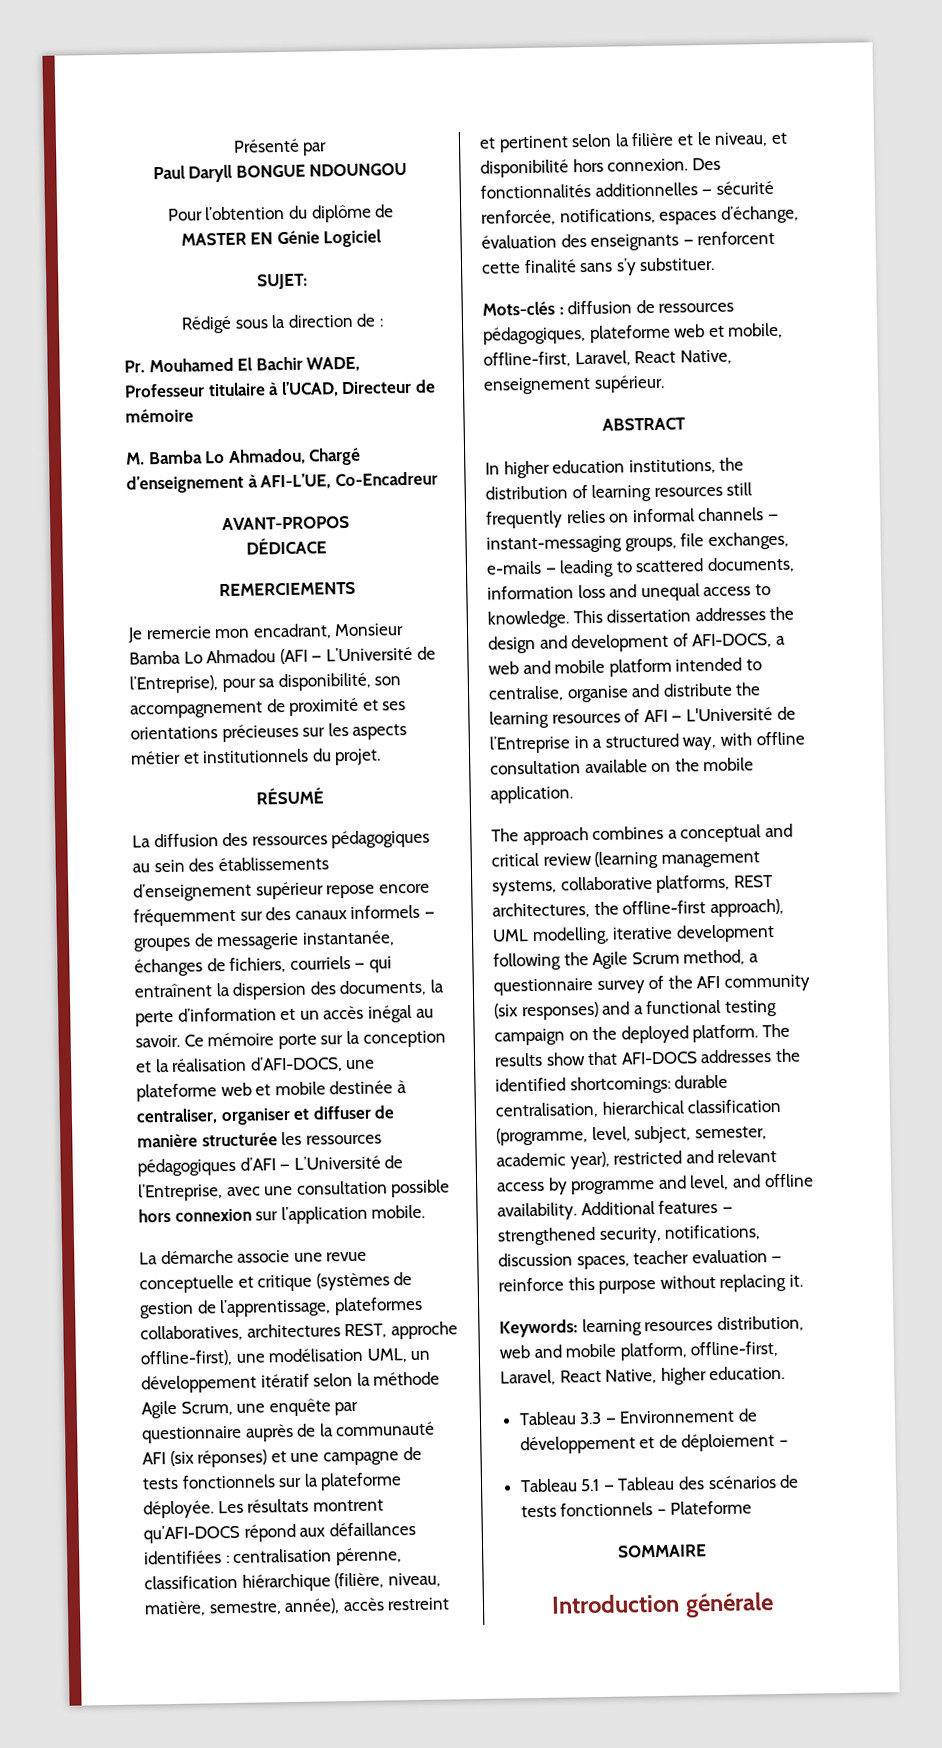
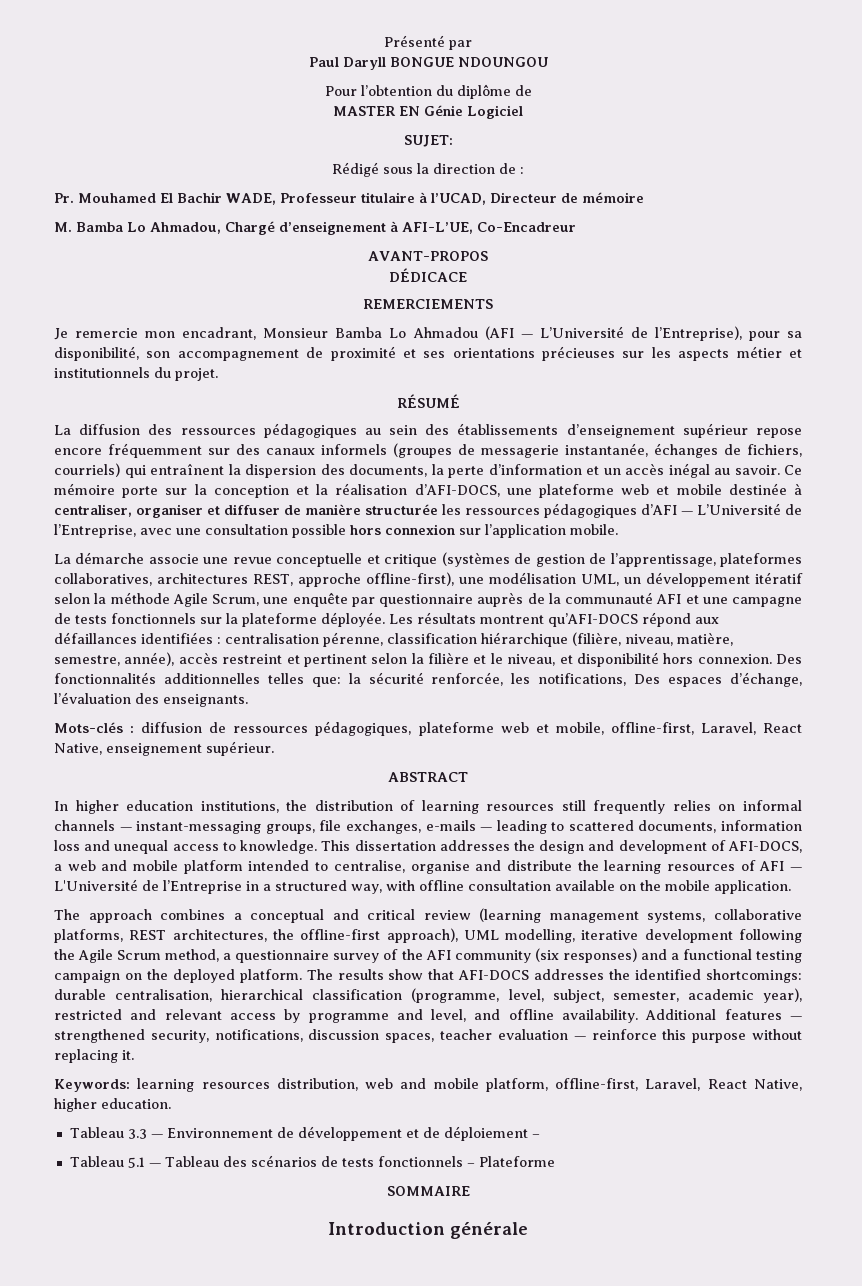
- La diffusion des ressources pédagogiques au sein des établissements d’enseignement supérieur repose encore fréquemment sur des canaux informels — groupes de messagerie instantanée, échanges de fichiers, courriels — qui entraînent la dispersion des documents, la perte d’information et un accès inégal au savoir.
+ La diffusion des ressources pédagogiques au sein des établissements d’enseignement supérieur repose encore fréquemment sur des canaux informels (groupes de messagerie instantanée, échanges de fichiers, courriels) qui entraînent la dispersion des documents, la perte d’information et un accès inégal au savoir.
- La démarche associe une revue conceptuelle et critique (systèmes de gestion de l’apprentissage, plateformes collaboratives, architectures REST, approche offline-first), une modélisation UML, un développement itératif selon la méthode Agile Scrum, une enquête par questionnaire auprès de la communauté AFI (six réponses) et une campagne de tests fonctionnels sur la plateforme déployée.
+ La démarche associe une revue conceptuelle et critique (systèmes de gestion de l’apprentissage, plateformes collaboratives, architectures REST, approche offline-first), une modélisation UML, un développement itératif selon la méthode Agile Scrum, une enquête par questionnaire auprès de la communauté AFI et une campagne de tests fonctionnels sur la plateforme déployée.
- Des fonctionnalités additionnelles — sécurité renforcée, notifications, espaces d’échange, évaluation des enseignants — renforcent cette finalité sans s’y substituer.
+ Des fonctionnalités additionnelles telles que: la sécurité renforcée, les notifications, Des espaces d’échange, l’évaluation des enseignants.

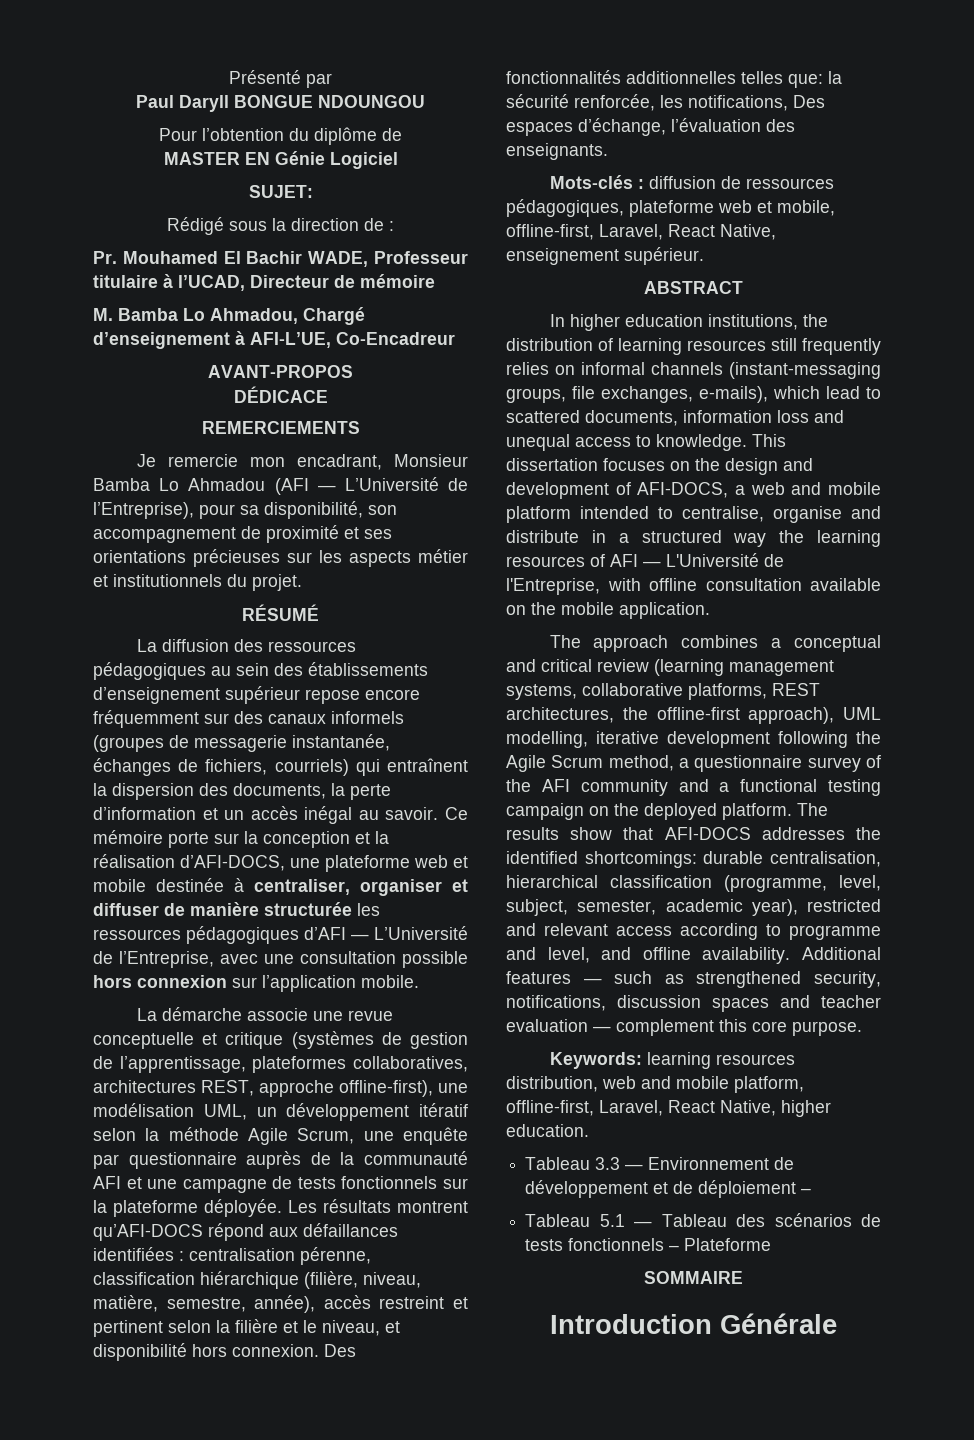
- In higher education institutions, the distribution of learning resources still frequently relies on informal channels — instant-messaging groups, file exchanges, e-mails — leading to scattered documents, information loss and unequal access to knowledge.
+ In higher education institutions, the distribution of learning resources still frequently relies on informal channels (instant-messaging groups, file exchanges, e-mails), which lead to scattered documents, information loss and unequal access to knowledge.
- This dissertation addresses the design and development of AFI-DOCS, a web and mobile platform intended to centralise, organise and distribute the learning resources of AFI — L'Université de l’Entreprise in a structured way, with offline consultation available on the mobile application.
+ This dissertation focuses on the design and development of AFI-DOCS, a web and mobile platform intended to centralise, organise and distribute in a structured way the learning resources of AFI — L'Université de l'Entreprise, with offline consultation available on the mobile application.
- The approach combines a conceptual and critical review (learning management systems, collaborative platforms, REST architectures, the offline-first approach), UML modelling, iterative development following the Agile Scrum method, a questionnaire survey of the AFI community (six responses) and a functional testing campaign on the deployed platform.
+ The approach combines a conceptual and critical review (learning management systems, collaborative platforms, REST architectures, the offline-first approach), UML modelling, iterative development following the Agile Scrum method, a questionnaire survey of the AFI community and a functional testing campaign on the deployed platform.
- The results show that AFI-DOCS addresses the identified shortcomings: durable centralisation, hierarchical classification (programme, level, subject, semester, academic year), restricted and relevant access by programme and level, and offline availability.
+ The results show that AFI-DOCS addresses the identified shortcomings: durable centralisation, hierarchical classification (programme, level, subject, semester, academic year), restricted and relevant access according to programme and level, and offline availability.
- Additional features — strengthened security, notifications, discussion spaces, teacher evaluation — reinforce this purpose without replacing it.
+ Additional features — such as strengthened security, notifications, discussion spaces and teacher evaluation — complement this core purpose.
- Introduction générale
+ Introduction Générale

